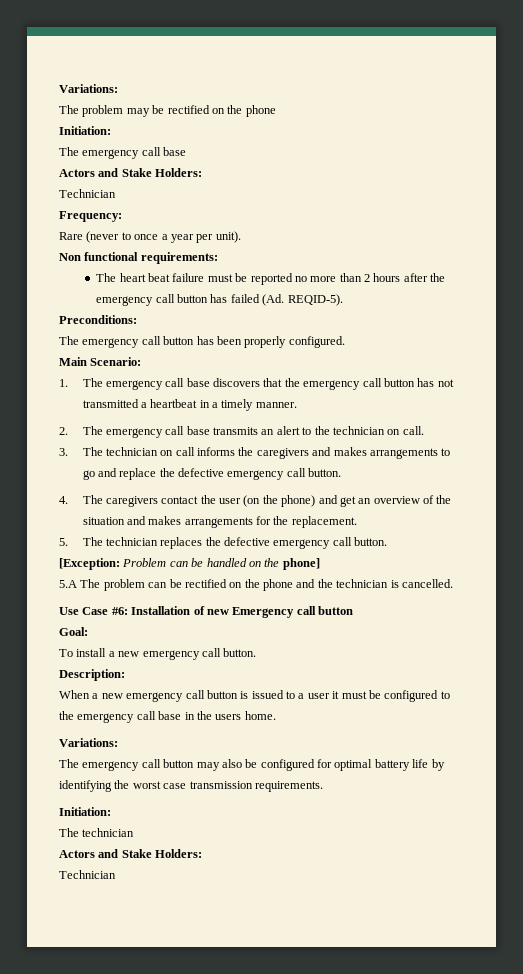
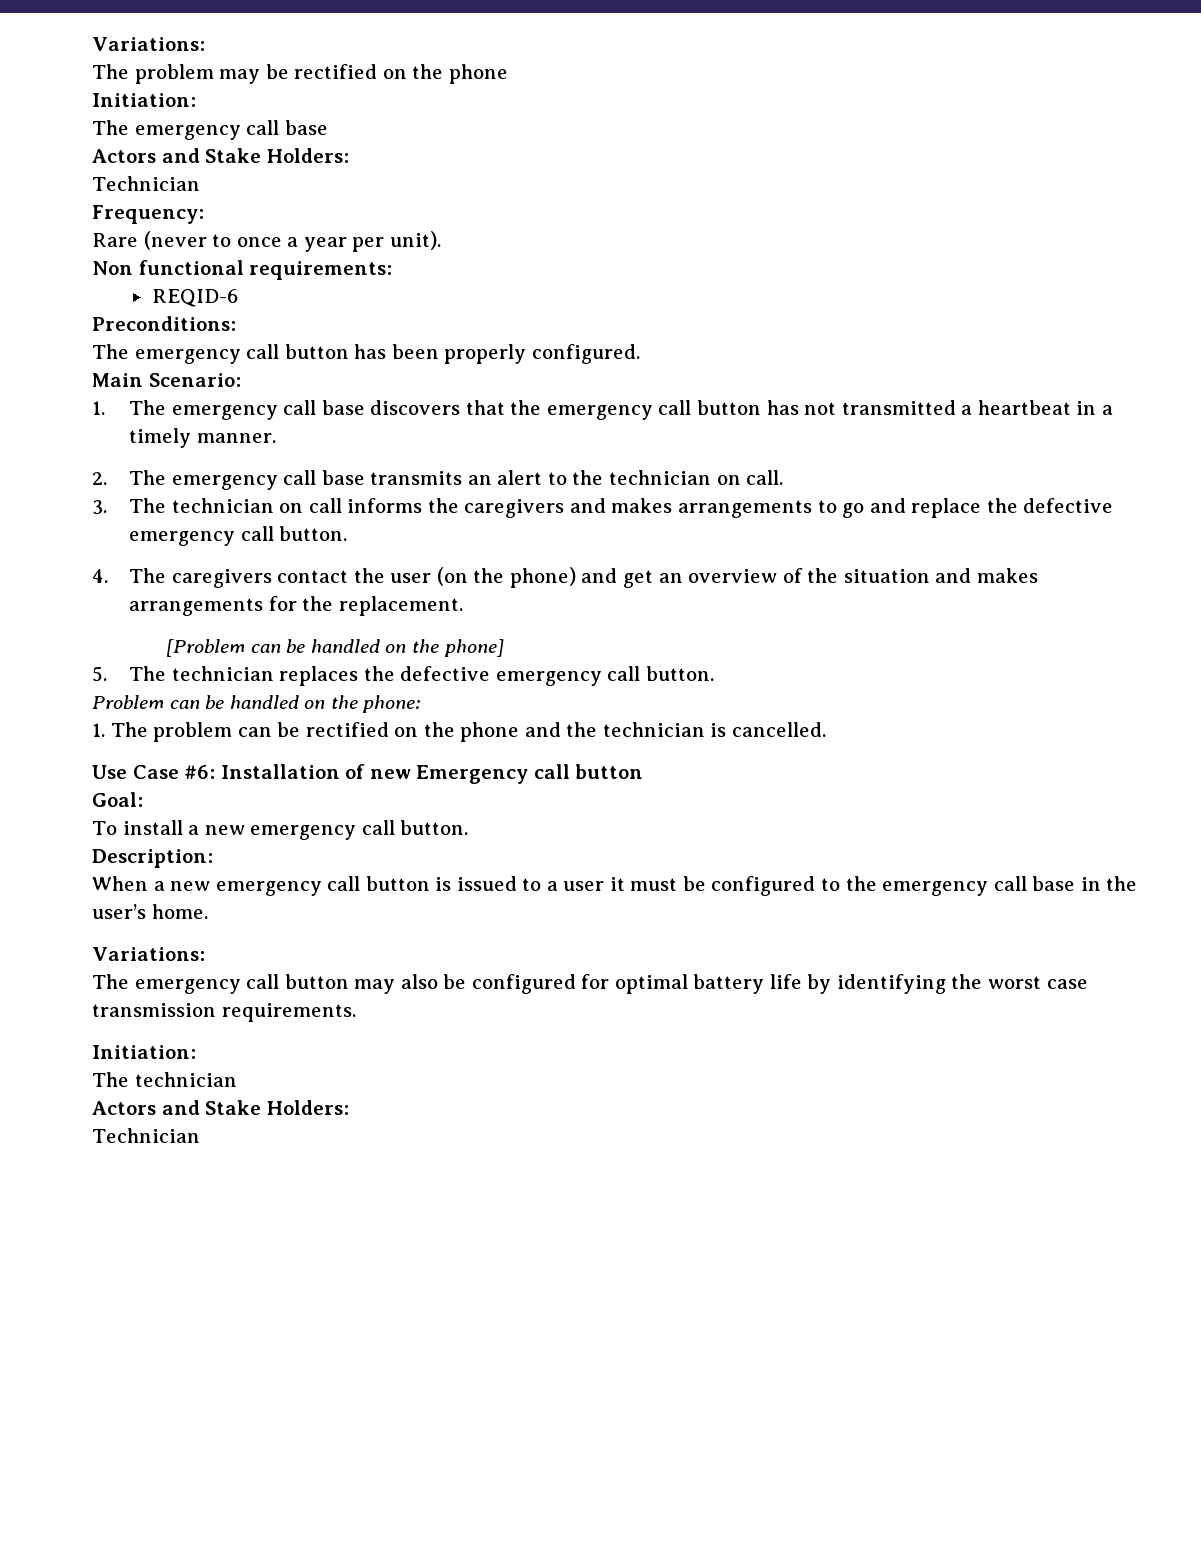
- The heart beat failure must be reported no more than 2 hours after the emergency call button has failed (Ad. REQID-5).
+ REQID-6
+ [Problem can be handled on the phone]
- [Exception: Problem can be handled on the phone]
- 5.A The problem can be rectified on the phone and the technician is cancelled.
+ Problem can be handled on the phone:
+ 1. The problem can be rectified on the phone and the technician is cancelled.
- When a new emergency call button is issued to a user it must be configured to the emergency call base in the users home.
+ When a new emergency call button is issued to a user it must be configured to the emergency call base in the user’s home.

